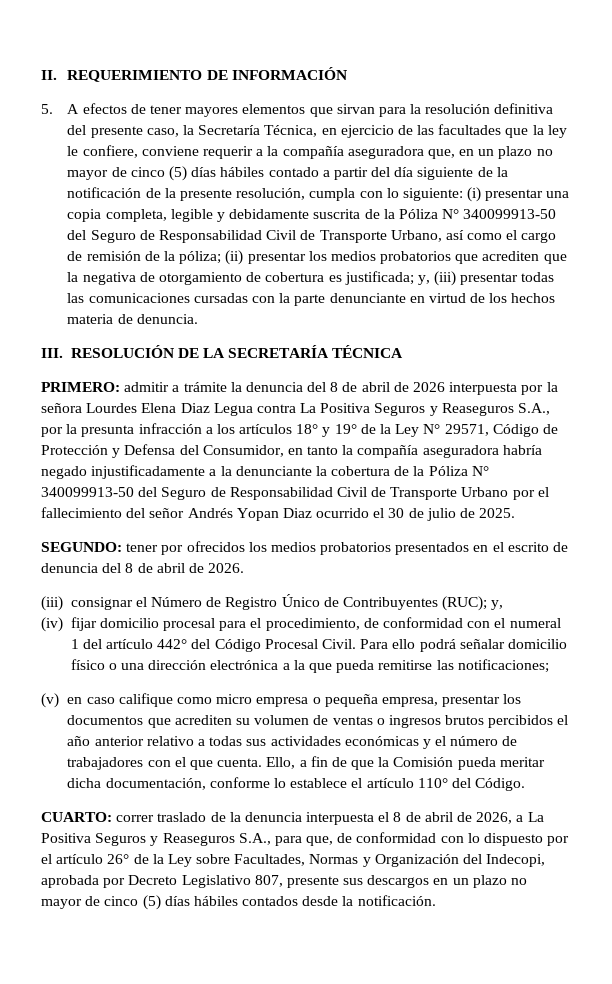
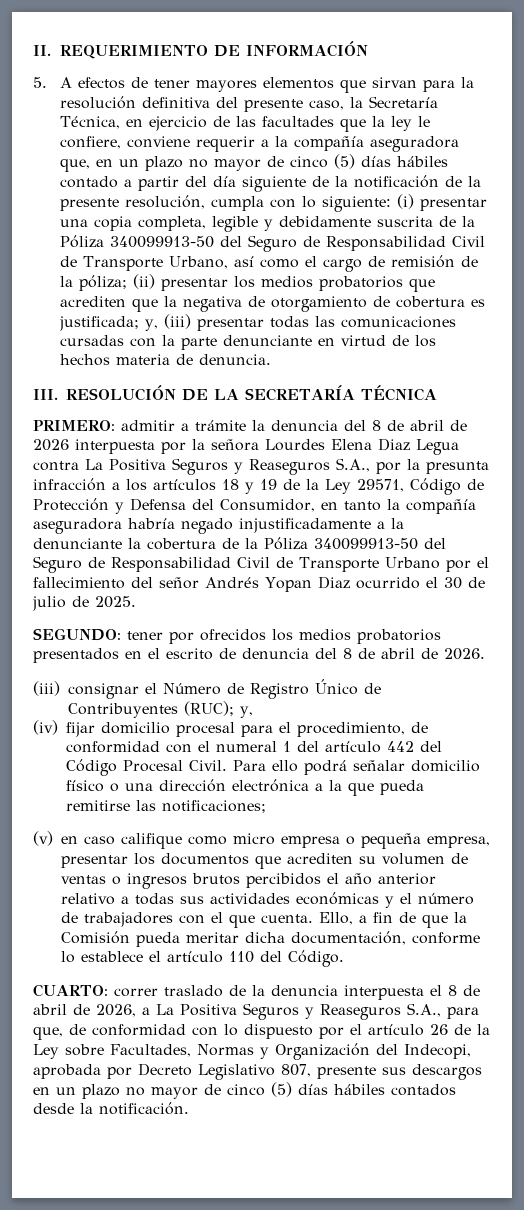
- (i) presentar una copia completa, legible y debidamente suscrita de la Póliza N° 340099913-50 del Seguro de Responsabilidad Civil de Transporte Urbano, así como el cargo de remisión de la póliza;
+ (i) presentar una copia completa, legible y debidamente suscrita de la Póliza 340099913-50 del Seguro de Responsabilidad Civil de Transporte Urbano, así como el cargo de remisión de la póliza;
- admitir a trámite la denuncia del 8 de abril de 2026 interpuesta por la señora Lourdes Elena Diaz Legua contra La Positiva Seguros y Reaseguros S.A., por la presunta infracción a los artículos 18° y 19° de la Ley N° 29571, Código de Protección y Defensa del Consumidor, en tanto la compañía aseguradora habría negado injustificadamente a la denunciante la cobertura de la Póliza N° 340099913-50 del Seguro de Responsabilidad Civil de Transporte Urbano por el fallecimiento del señor Andrés Yopan Diaz ocurrido el 30 de julio de 2025.
+ admitir a trámite la denuncia del 8 de abril de 2026 interpuesta por la señora Lourdes Elena Diaz Legua contra La Positiva Seguros y Reaseguros S.A., por la presunta infracción a los artículos 18 y 19 de la Ley 29571, Código de Protección y Defensa del Consumidor, en tanto la compañía aseguradora habría negado injustificadamente a la denunciante la cobertura de la Póliza 340099913-50 del Seguro de Responsabilidad Civil de Transporte Urbano por el fallecimiento del señor Andrés Yopan Diaz ocurrido el 30 de julio de 2025.
- (iv) fijar domicilio procesal para el procedimiento, de conformidad con el numeral 1 del artículo 442° del Código Procesal Civil.
+ (iv) fijar domicilio procesal para el procedimiento, de conformidad con el numeral 1 del artículo 442 del Código Procesal Civil.
- Ello, a fin de que la Comisión pueda meritar dicha documentación, conforme lo establece el artículo 110° del Código.
+ Ello, a fin de que la Comisión pueda meritar dicha documentación, conforme lo establece el artículo 110 del Código.
- correr traslado de la denuncia interpuesta el 8 de abril de 2026, a La Positiva Seguros y Reaseguros S.A., para que, de conformidad con lo dispuesto por el artículo 26° de la Ley sobre Facultades, Normas y Organización del Indecopi, aprobada por Decreto Legislativo 807, presente sus descargos en un plazo no mayor de cinco (5) días hábiles contados desde la notificación.
+ correr traslado de la denuncia interpuesta el 8 de abril de 2026, a La Positiva Seguros y Reaseguros S.A., para que, de conformidad con lo dispuesto por el artículo 26 de la Ley sobre Facultades, Normas y Organización del Indecopi, aprobada por Decreto Legislativo 807, presente sus descargos en un plazo no mayor de cinco (5) días hábiles contados desde la notificación.

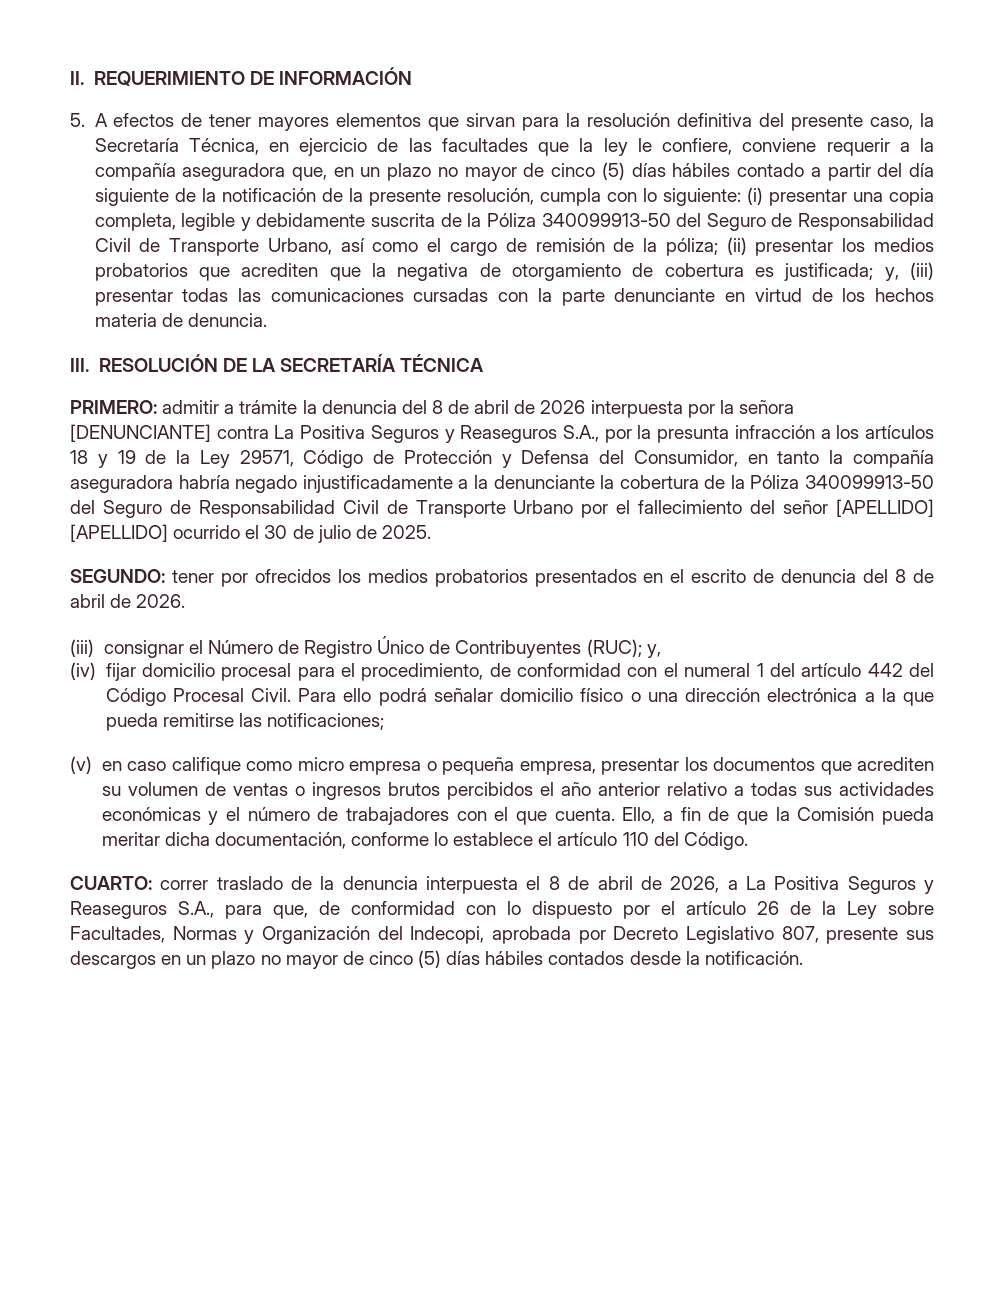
- admitir a trámite la denuncia del 8 de abril de 2026 interpuesta por la señora Lourdes Elena Diaz Legua contra La Positiva Seguros y Reaseguros S.A., por la presunta infracción a los artículos 18 y 19 de la Ley 29571, Código de Protección y Defensa del Consumidor, en tanto la compañía aseguradora habría negado injustificadamente a la denunciante la cobertura de la Póliza 340099913-50 del Seguro de Responsabilidad Civil de Transporte Urbano por el fallecimiento del señor Andrés Yopan Diaz ocurrido el 30 de julio de 2025.
+ admitir a trámite la denuncia del 8 de abril de 2026 interpuesta por la señora [DENUNCIANTE] contra La Positiva Seguros y Reaseguros S.A., por la presunta infracción a los artículos 18 y 19 de la Ley 29571, Código de Protección y Defensa del Consumidor, en tanto la compañía aseguradora habría negado injustificadamente a la denunciante la cobertura de la Póliza 340099913-50 del Seguro de Responsabilidad Civil de Transporte Urbano por el fallecimiento del señor [APELLIDO] [APELLIDO] ocurrido el 30 de julio de 2025.

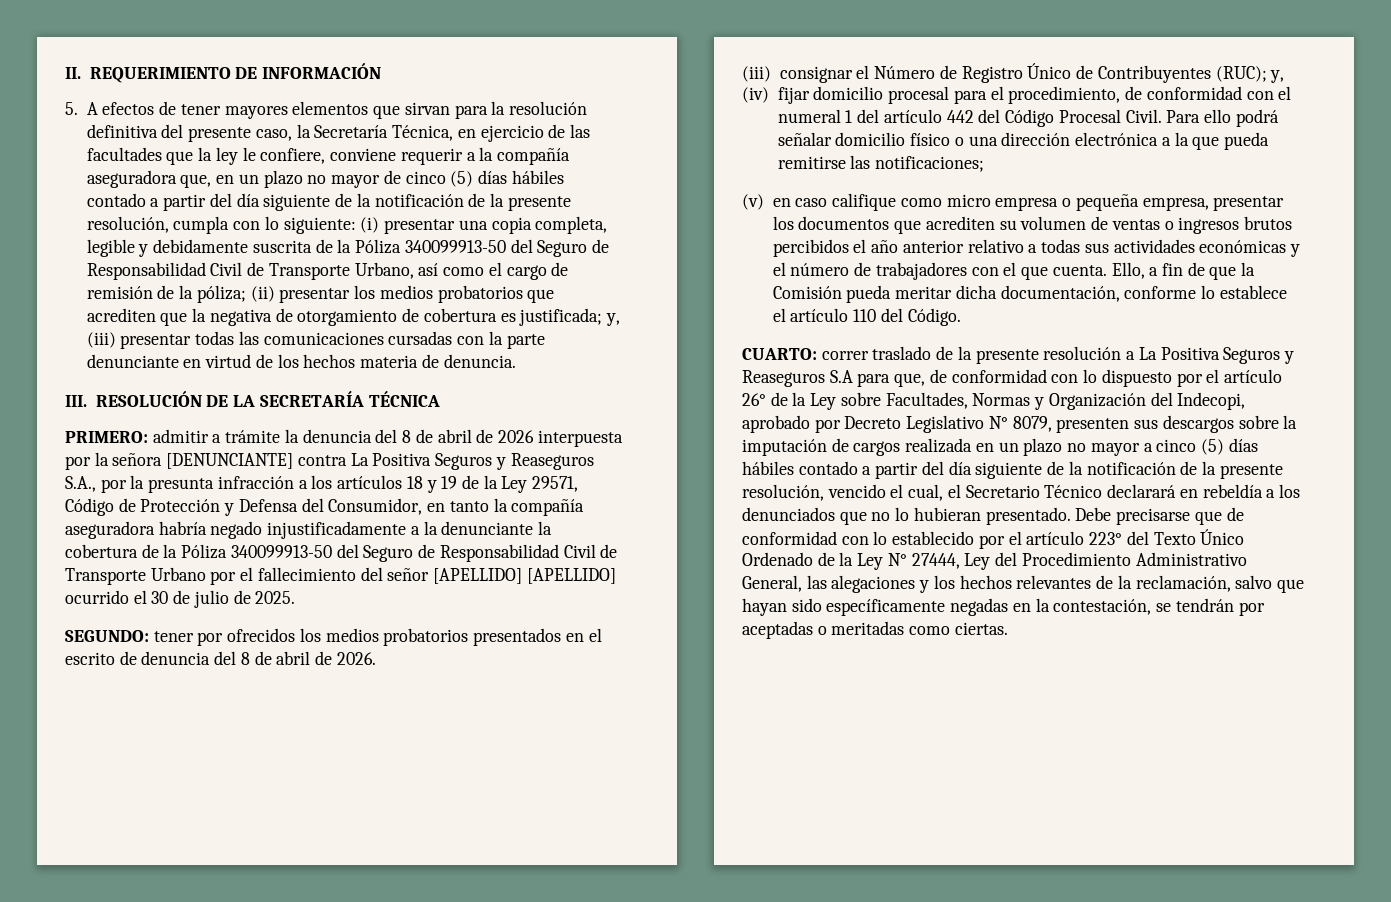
- CUARTO: correr traslado de la denuncia interpuesta el 8 de abril de 2026, a La Positiva Seguros y Reaseguros S.A., para que, de conformidad con lo dispuesto por el artículo 26 de la Ley sobre Facultades, Normas y Organización del Indecopi, aprobada por Decreto Legislativo 807, presente sus descargos en un plazo no mayor de cinco (5) días hábiles contados desde la notificación.
+ CUARTO: correr traslado de la presente resolución a La Positiva Seguros y Reaseguros S.A para que, de conformidad con lo dispuesto por el artículo 26° de la Ley sobre Facultades, Normas y Organización del Indecopi, aprobado por Decreto Legislativo N° 8079, presenten sus descargos sobre la imputación de cargos realizada en un plazo no mayor a cinco (5) días hábiles contado a partir del día siguiente de la notificación de la presente resolución, vencido el cual, el Secretario Técnico declarará en rebeldía a los denunciados que no lo hubieran presentado. Debe precisarse que de conformidad con lo establecido por el artículo 223° del Texto Único Ordenado de la Ley N° 27444, Ley del Procedimiento Administrativo General, las alegaciones y los hechos relevantes de la reclamación, salvo que hayan sido específicamente negadas en la contestación, se tendrán por aceptadas o meritadas como ciertas.

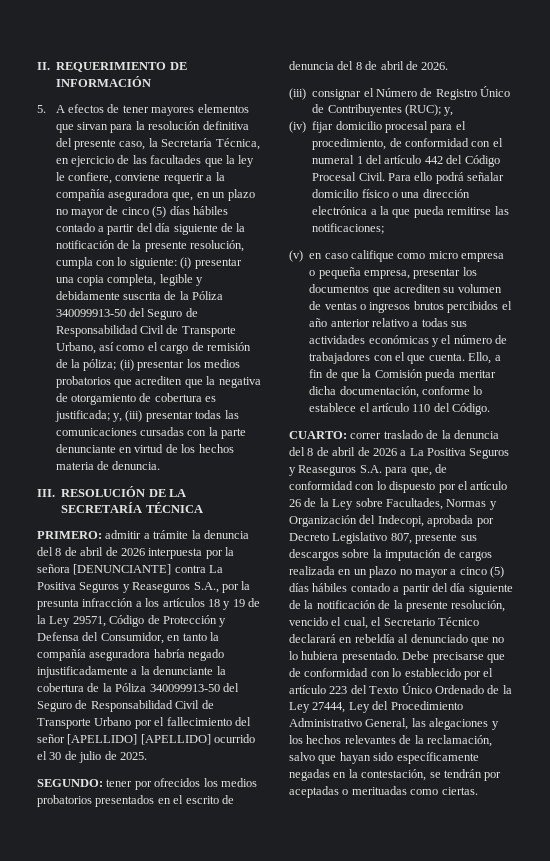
- correr traslado de la presente resolución a La Positiva Seguros y Reaseguros S.A para que, de conformidad con lo dispuesto por el artículo 26° de la Ley sobre Facultades, Normas y Organización del Indecopi, aprobado por Decreto Legislativo N° 8079, presenten sus descargos sobre la imputación de cargos realizada en un plazo no mayor a cinco (5) días hábiles contado a partir del día siguiente de la notificación de la presente resolución, vencido el cual, el Secretario Técnico declarará en rebeldía a los denunciados que no lo hubieran presentado.
+ correr traslado de la denuncia del 8 de abril de 2026 a La Positiva Seguros y Reaseguros S.A. para que, de conformidad con lo dispuesto por el artículo 26 de la Ley sobre Facultades, Normas y Organización del Indecopi, aprobada por Decreto Legislativo 807, presente sus descargos sobre la imputación de cargos realizada en un plazo no mayor a cinco (5) días hábiles contado a partir del día siguiente de la notificación de la presente resolución, vencido el cual, el Secretario Técnico declarará en rebeldía al denunciado que no lo hubiera presentado.
- Debe precisarse que de conformidad con lo establecido por el artículo 223° del Texto Único Ordenado de la Ley N° 27444, Ley del Procedimiento Administrativo General, las alegaciones y los hechos relevantes de la reclamación, salvo que hayan sido específicamente negadas en la contestación, se tendrán por aceptadas o meritadas como ciertas.
+ Debe precisarse que de conformidad con lo establecido por el artículo 223 del Texto Único Ordenado de la Ley 27444, Ley del Procedimiento Administrativo General, las alegaciones y los hechos relevantes de la reclamación, salvo que hayan sido específicamente negadas en la contestación, se tendrán por aceptadas o merituadas como ciertas.

